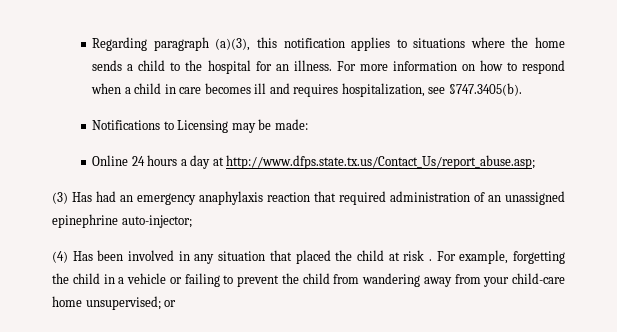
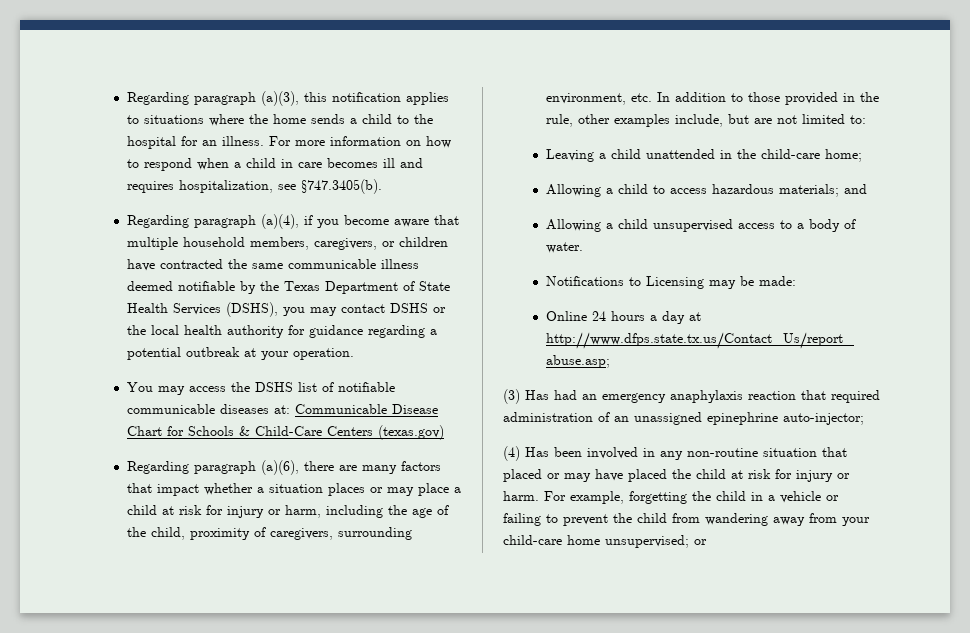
+ Regarding paragraph (a)(4), if you become aware that multiple household members, caregivers, or children have contracted the same communicable illness deemed notifiable by the Texas Department of State Health Services (DSHS), you may contact DSHS or the local health authority for guidance regarding a potential outbreak at your operation.
+ You may access the DSHS list of notifiable communicable diseases at: Communicable Disease Chart for Schools & Child-Care Centers (texas.gov)
+ Regarding paragraph (a)(6), there are many factors that impact whether a situation places or may place a child at risk for injury or harm, including the age of the child, proximity of caregivers, surrounding environment, etc. In addition to those provided in the rule, other examples include, but are not limited to:
+ Leaving a child unattended in the child-care home;
+ Allowing a child to access hazardous materials; and
+ Allowing a child unsupervised access to a body of water.
- (4) Has been involved in any situation that placed the child at risk .
+ (4) Has been involved in any non-routine situation that placed or may have placed the child at risk for injury or harm.

